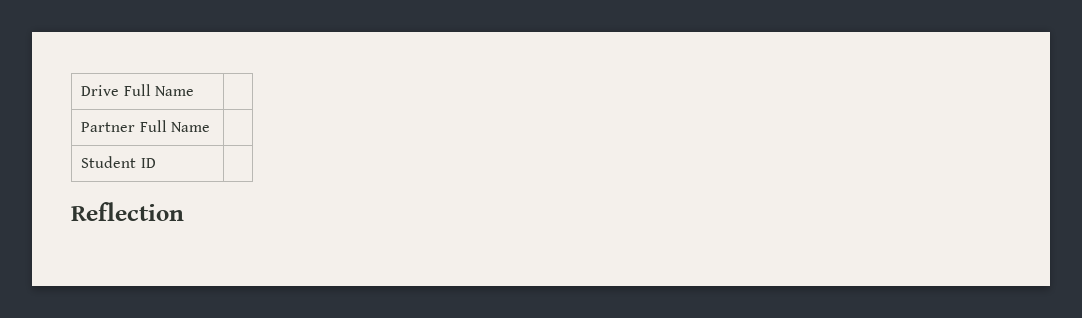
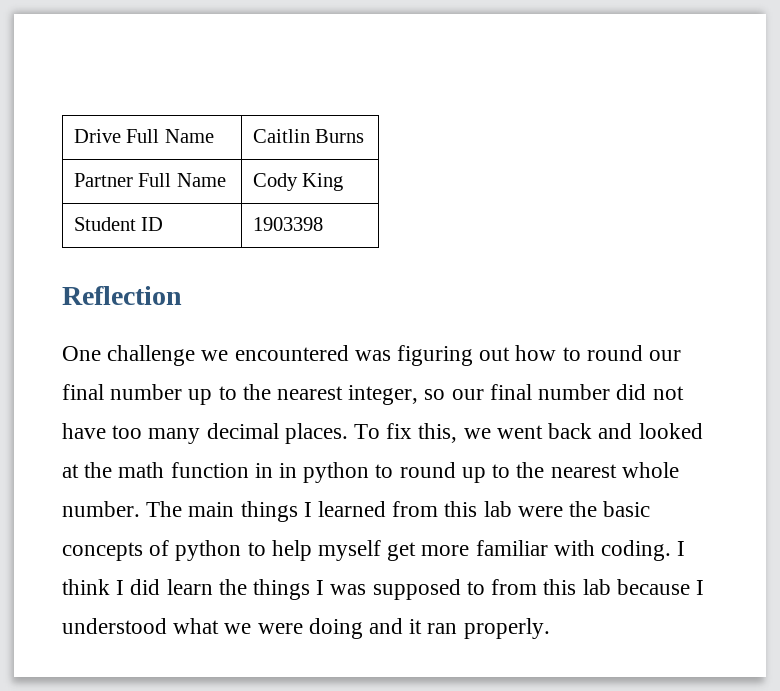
- Drive Full Name |
+ Drive Full Name | Caitlin Burns
- Partner Full Name |
+ Partner Full Name | Cody King
- Student ID |
+ Student ID | 1903398
+ One challenge we encountered was figuring out how to round our final number up to the nearest integer, so our final number did not have too many decimal places. To fix this, we went back and looked at the math function in in python to round up to the nearest whole number. The main things I learned from this lab were the basic concepts of python to help myself get more familiar with coding. I think I did learn the things I was supposed to from this lab because I understood what we were doing and it ran properly.

